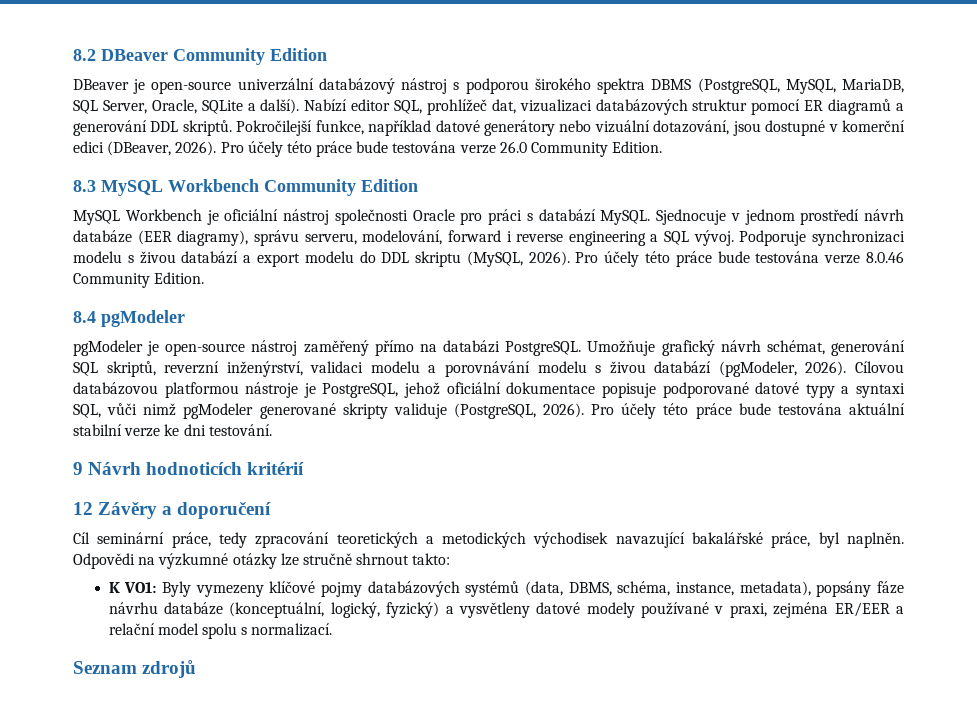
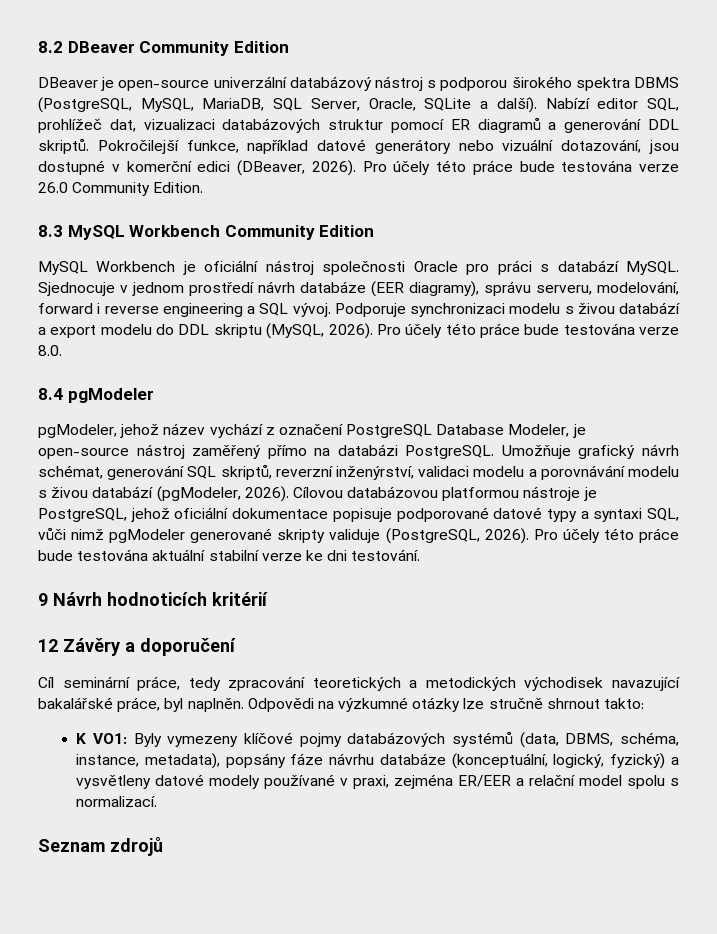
- Pro účely této práce bude testována verze 8.0.46 Community Edition.
+ Pro účely této práce bude testována verze 8.0.
- pgModeler je open-source nástroj zaměřený přímo na databázi PostgreSQL.
+ pgModeler, jehož název vychází z označení PostgreSQL Database Modeler, je open-source nástroj zaměřený přímo na databázi PostgreSQL.

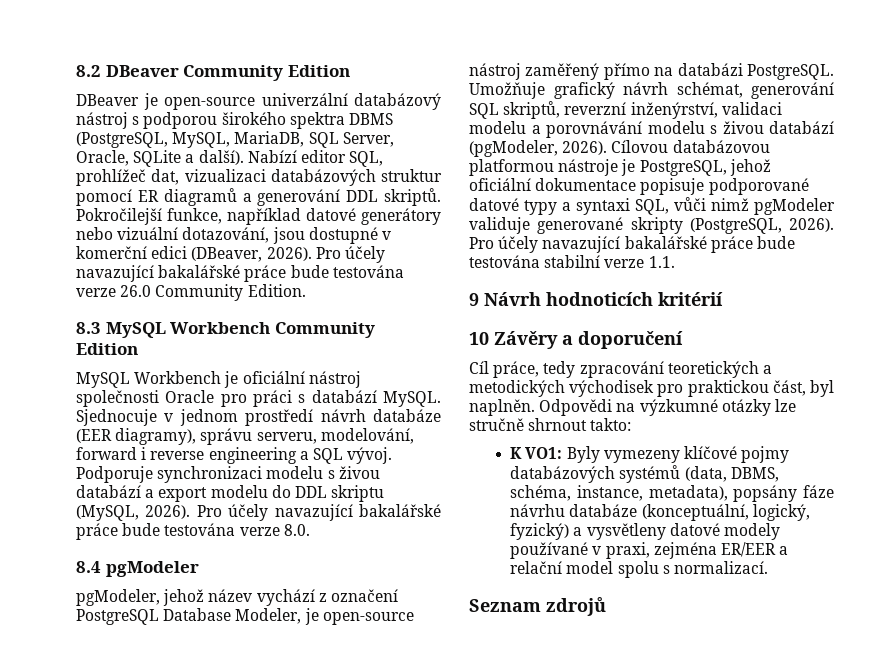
- Pro účely této práce bude testována verze 26.0 Community Edition.
+ Pro účely navazující bakalářské práce bude testována verze 26.0 Community Edition.
- Pro účely této práce bude testována verze 8.0.
+ Pro účely navazující bakalářské práce bude testována verze 8.0.
- Cílovou databázovou platformou nástroje je PostgreSQL, jehož oficiální dokumentace popisuje podporované datové typy a syntaxi SQL, vůči nimž pgModeler generované skripty validuje (PostgreSQL, 2026).
+ Cílovou databázovou platformou nástroje je PostgreSQL, jehož oficiální dokumentace popisuje podporované datové typy a syntaxi SQL, vůči nimž pgModeler validuje generované skripty (PostgreSQL, 2026).
- Pro účely této práce bude testována aktuální stabilní verze ke dni testování.
+ Pro účely navazující bakalářské práce bude testována stabilní verze 1.1.
- 12 Závěry a doporučení
+ 10 Závěry a doporučení
- Cíl seminární práce, tedy zpracování teoretických a metodických východisek navazující bakalářské práce, byl naplněn.
+ Cíl práce, tedy zpracování teoretických a metodických východisek pro praktickou část, byl naplněn.

